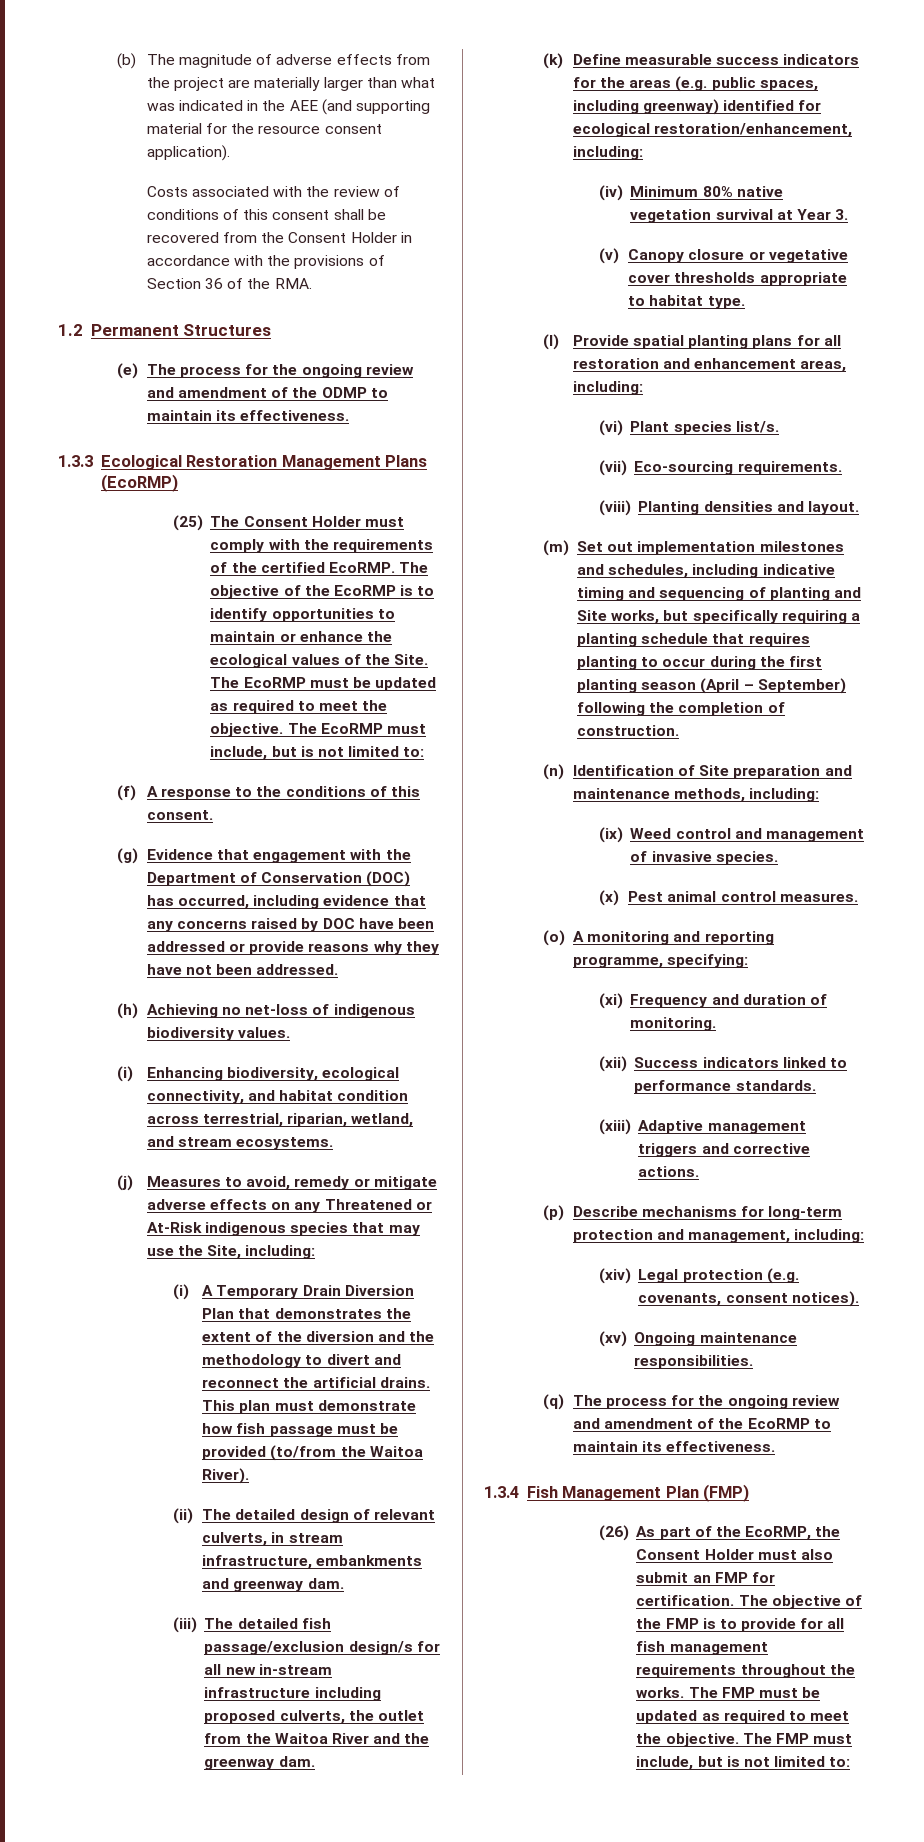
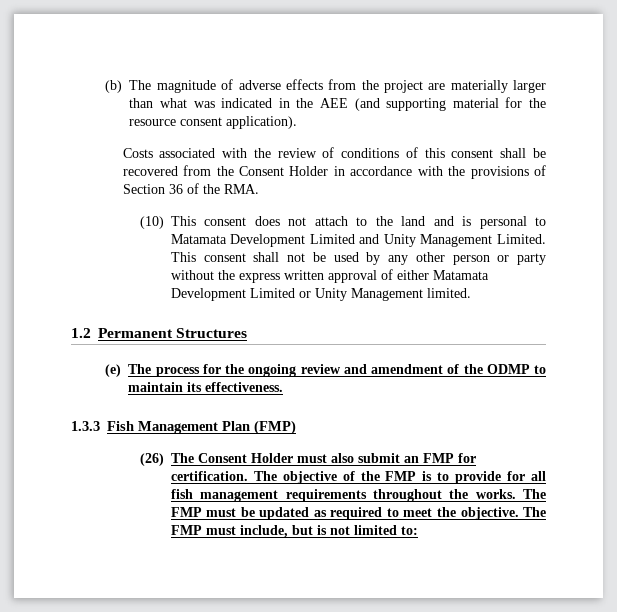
+ (10) This consent does not attach to the land and is personal to Matamata Development Limited and Unity Management Limited. This consent shall not be used by any other person or party without the express written approval of either Matamata Development Limited or Unity Management limited.
- 1.3.3 Ecological Restoration Management Plans (EcoRMP)
- (25) The Consent Holder must comply with the requirements of the certified EcoRMP. The objective of the EcoRMP is to identify opportunities to maintain or enhance the ecological values of the Site. The EcoRMP must be updated as required to meet the objective. The EcoRMP must include, but is not limited to:
- (f) A response to the conditions of this consent.
- (g) Evidence that engagement with the Department of Conservation (DOC) has occurred, including evidence that any concerns raised by DOC have been addressed or provide reasons why they have not been addressed.
- (h) Achieving no net-loss of indigenous biodiversity values.
- (i) Enhancing biodiversity, ecological connectivity, and habitat condition across terrestrial, riparian, wetland, and stream ecosystems.
- (j) Measures to avoid, remedy or mitigate adverse effects on any Threatened or At-Risk indigenous species that may use the Site, including:
- (i) A Temporary Drain Diversion Plan that demonstrates the extent of the diversion and the methodology to divert and reconnect the artificial drains. This plan must demonstrate how fish passage must be provided (to/from the Waitoa River).
- (ii) The detailed design of relevant culverts, in stream infrastructure, embankments and greenway dam.
- (iii) The detailed fish passage/exclusion design/s for all new in-stream infrastructure including proposed culverts, the outlet from the Waitoa River and the greenway dam.
- (k) Define measurable success indicators for the areas (e.g. public spaces, including greenway) identified for ecological restoration/enhancement, including:
- (iv) Minimum 80% native vegetation survival at Year 3.
- (v) Canopy closure or vegetative cover thresholds appropriate to habitat type.
- (l) Provide spatial planting plans for all restoration and enhancement areas, including:
- (vi) Plant species list/s.
- (vii) Eco-sourcing requirements.
- (viii) Planting densities and layout.
- (m) Set out implementation milestones and schedules, including indicative timing and sequencing of planting and Site works, but specifically requiring a planting schedule that requires planting to occur during the first planting season (April – September) following the completion of construction.
- (n) Identification of Site preparation and maintenance methods, including:
- (ix) Weed control and management of invasive species.
- (x) Pest animal control measures.
- (o) A monitoring and reporting programme, specifying:
- (xi) Frequency and duration of monitoring.
- (xii) Success indicators linked to performance standards.
- (xiii) Adaptive management triggers and corrective actions.
- (p) Describe mechanisms for long-term protection and management, including:
- (xiv) Legal protection (e.g. covenants, consent notices).
- (xv) Ongoing maintenance responsibilities.
- (q) The process for the ongoing review and amendment of the EcoRMP to maintain its effectiveness.
- 1.3.4 Fish Management Plan (FMP)
+ 1.3.3 Fish Management Plan (FMP)
- (26) As part of the EcoRMP, the Consent Holder must also submit an FMP for certification.
+ (26) The Consent Holder must also submit an FMP for certification.

